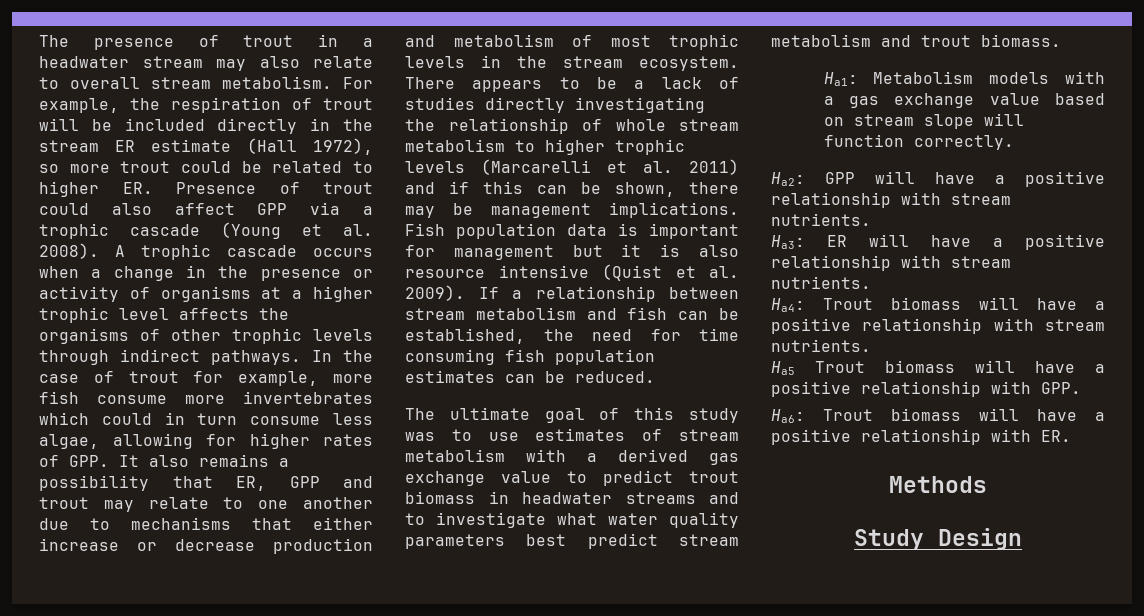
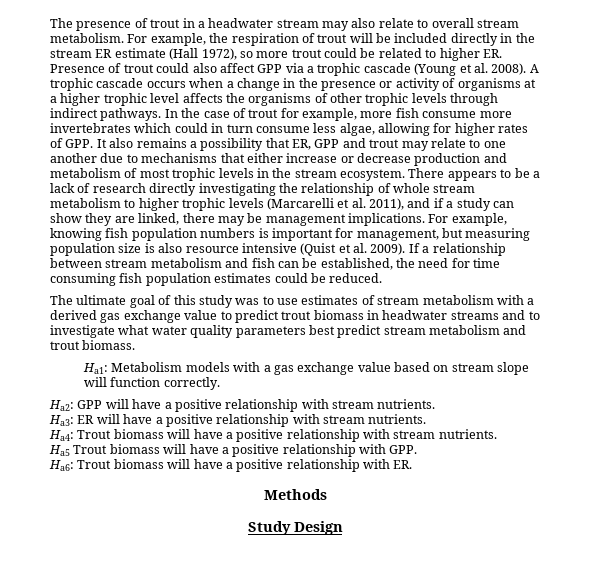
- There appears to be a lack of studies directly investigating the relationship of whole stream metabolism to higher trophic levels (Marcarelli et al. 2011) and if this can be shown, there may be management implications.
+ There appears to be a lack of research directly investigating the relationship of whole stream metabolism to higher trophic levels (Marcarelli et al. 2011), and if a study can show they are linked, there may be management implications.
- Fish population data is important for management but it is also resource intensive (Quist et al. 2009).
+ For example, knowing fish population numbers is important for management, but measuring population size is also resource intensive (Quist et al. 2009).
- If a relationship between stream metabolism and fish can be established, the need for time consuming fish population estimates can be reduced.
+ If a relationship between stream metabolism and fish can be established, the need for time consuming fish population estimates could be reduced.

